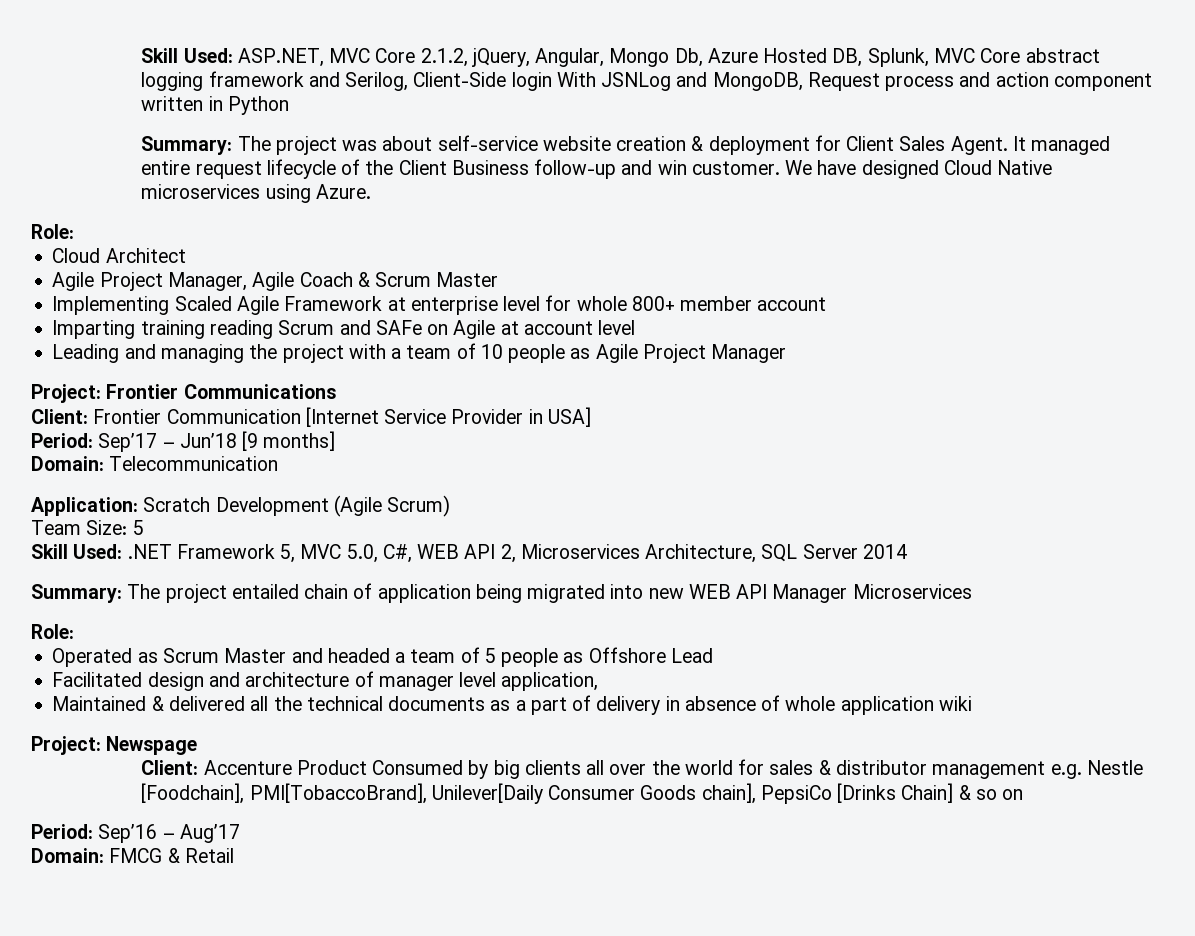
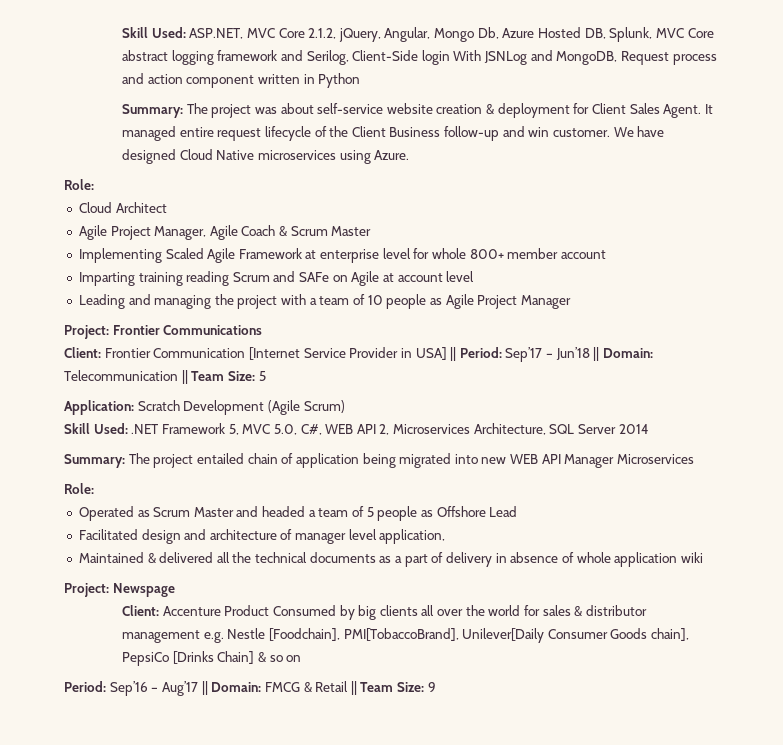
- Client: Frontier Communication [Internet Service Provider in USA]
- Period: Sep’17 – Jun’18 [9 months]
- Domain: Telecommunication
+ Client: Frontier Communication [Internet Service Provider in USA] || Period: Sep’17 – Jun’18 || Domain: Telecommunication || Team Size: 5
- Team Size: 5
- Period: Sep’16 – Aug’17
- Domain: FMCG & Retail
+ Period: Sep’16 – Aug’17 || Domain: FMCG & Retail || Team Size: 9

